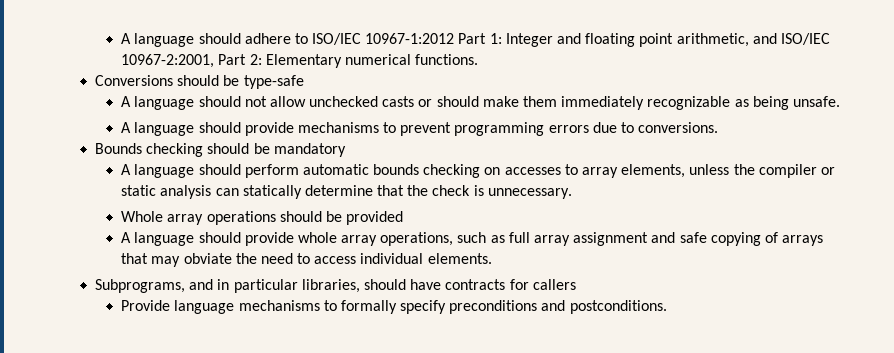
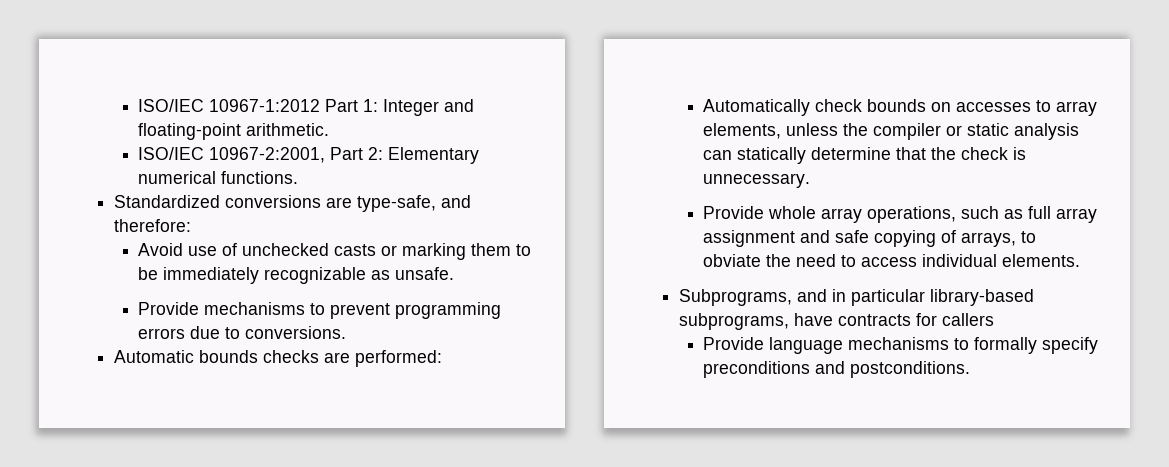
- A language should adhere to ISO/IEC 10967-1:2012 Part 1: Integer and floating point arithmetic, and ISO/IEC 10967-2:2001, Part 2: Elementary numerical functions.
+ ISO/IEC 10967-1:2012 Part 1: Integer and floating-point arithmetic.
+ ISO/IEC 10967-2:2001, Part 2: Elementary numerical functions.
- Conversions should be type-safe
- A language should not allow unchecked casts or should make them immediately recognizable as being unsafe.
+ Standardized conversions are type-safe, and therefore:
+ Avoid use of unchecked casts or marking them to be immediately recognizable as unsafe.
- A language should provide mechanisms to prevent programming errors due to conversions.
+ Provide mechanisms to prevent programming errors due to conversions.
- Bounds checking should be mandatory
- A language should perform automatic bounds checking on accesses to array elements, unless the compiler or static analysis can statically determine that the check is unnecessary.
+ Automatic bounds checks are performed:
+ Automatically check bounds on accesses to array elements, unless the compiler or static analysis can statically determine that the check is unnecessary.
- Whole array operations should be provided
- A language should provide whole array operations, such as full array assignment and safe copying of arrays that may obviate the need to access individual elements.
+ Provide whole array operations, such as full array assignment and safe copying of arrays, to obviate the need to access individual elements.
- Subprograms, and in particular libraries, should have contracts for callers
+ Subprograms, and in particular library-based subprograms, have contracts for callers

